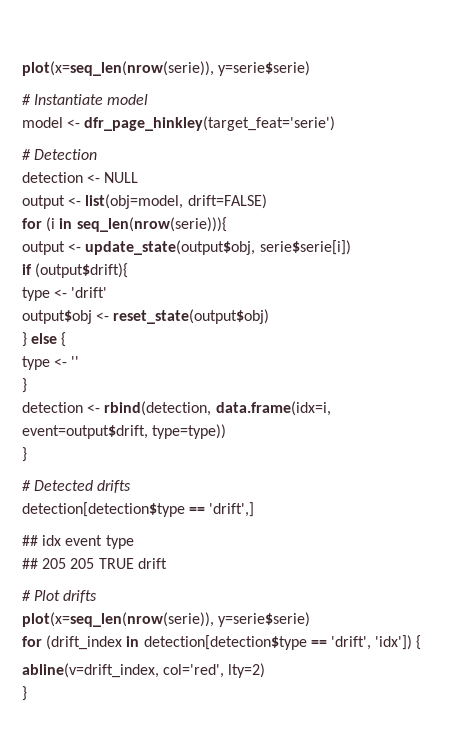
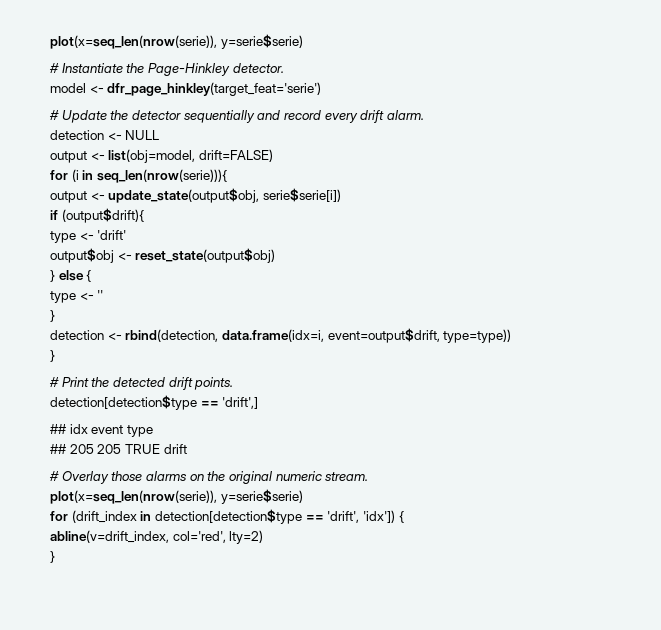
- # Instantiate model
+ # Instantiate the Page-Hinkley detector.
- # Detection
+ # Update the detector sequentially and record every drift alarm.
- # Detected drifts
+ # Print the detected drift points.
- # Plot drifts
+ # Overlay those alarms on the original numeric stream.

